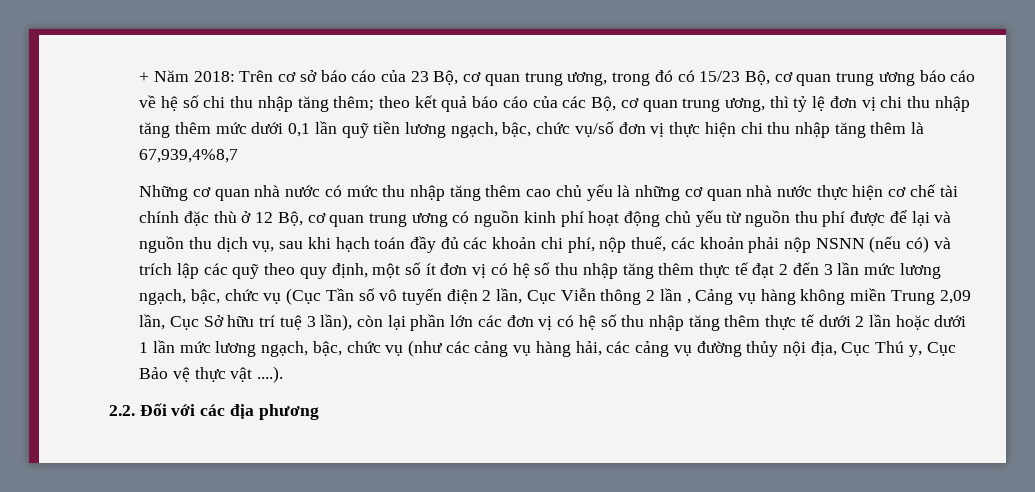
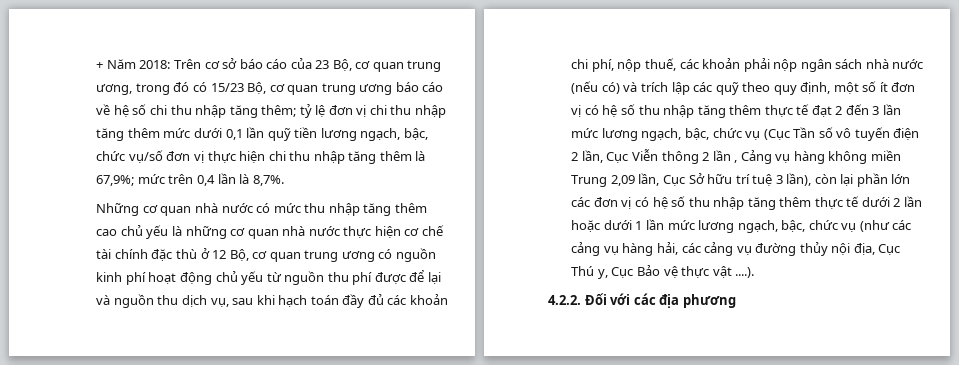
- theo kết quả báo cáo của các Bộ, cơ quan trung ương, thì tỷ lệ đơn vị chi thu nhập tăng thêm mức dưới 0,1 lần quỹ tiền lương ngạch, bậc, chức vụ/số đơn vị thực hiện chi thu nhập tăng thêm là 67,939,4%8,7
+ tỷ lệ đơn vị chi thu nhập tăng thêm mức dưới 0,1 lần quỹ tiền lương ngạch, bậc, chức vụ/số đơn vị thực hiện chi thu nhập tăng thêm là 67,9%; mức trên 0,4 lần là 8,7%.
- Những cơ quan nhà nước có mức thu nhập tăng thêm cao chủ yếu là những cơ quan nhà nước thực hiện cơ chế tài chính đặc thù ở 12 Bộ, cơ quan trung ương có nguồn kinh phí hoạt động chủ yếu từ nguồn thu phí được để lại và nguồn thu dịch vụ, sau khi hạch toán đầy đủ các khoản chi phí, nộp thuế, các khoản phải nộp NSNN (nếu có) và trích lập các quỹ theo quy định, một số ít đơn vị có hệ số thu nhập tăng thêm thực tế đạt 2 đến 3 lần mức lương ngạch, bậc, chức vụ (Cục Tần số vô tuyến điện 2 lần, Cục Viễn thông 2 lần , Cảng vụ hàng không miền Trung 2,09 lần, Cục Sở hữu trí tuệ 3 lần), còn lại phần lớn các đơn vị có hệ số thu nhập tăng thêm thực tế dưới 2 lần hoặc dưới 1 lần mức lương ngạch, bậc, chức vụ (như các cảng vụ hàng hải, các cảng vụ đường thủy nội địa, Cục Thú y, Cục Bảo vệ thực vật ....).
+ Những cơ quan nhà nước có mức thu nhập tăng thêm cao chủ yếu là những cơ quan nhà nước thực hiện cơ chế tài chính đặc thù ở 12 Bộ, cơ quan trung ương có nguồn kinh phí hoạt động chủ yếu từ nguồn thu phí được để lại và nguồn thu dịch vụ, sau khi hạch toán đầy đủ các khoản chi phí, nộp thuế, các khoản phải nộp ngân sách nhà nước (nếu có) và trích lập các quỹ theo quy định, một số ít đơn vị có hệ số thu nhập tăng thêm thực tế đạt 2 đến 3 lần mức lương ngạch, bậc, chức vụ (Cục Tần số vô tuyến điện 2 lần, Cục Viễn thông 2 lần , Cảng vụ hàng không miền Trung 2,09 lần, Cục Sở hữu trí tuệ 3 lần), còn lại phần lớn các đơn vị có hệ số thu nhập tăng thêm thực tế dưới 2 lần hoặc dưới 1 lần mức lương ngạch, bậc, chức vụ (như các cảng vụ hàng hải, các cảng vụ đường thủy nội địa, Cục Thú y, Cục Bảo vệ thực vật ....).
- 2.2. Đối với các địa phương
+ 4.2.2. Đối với các địa phương

